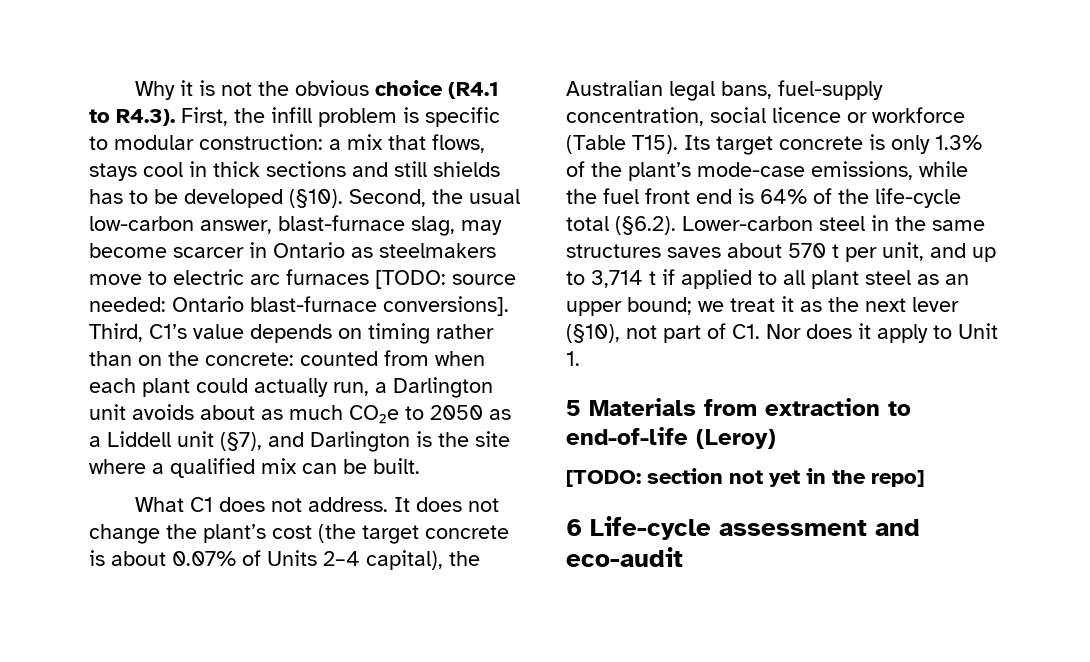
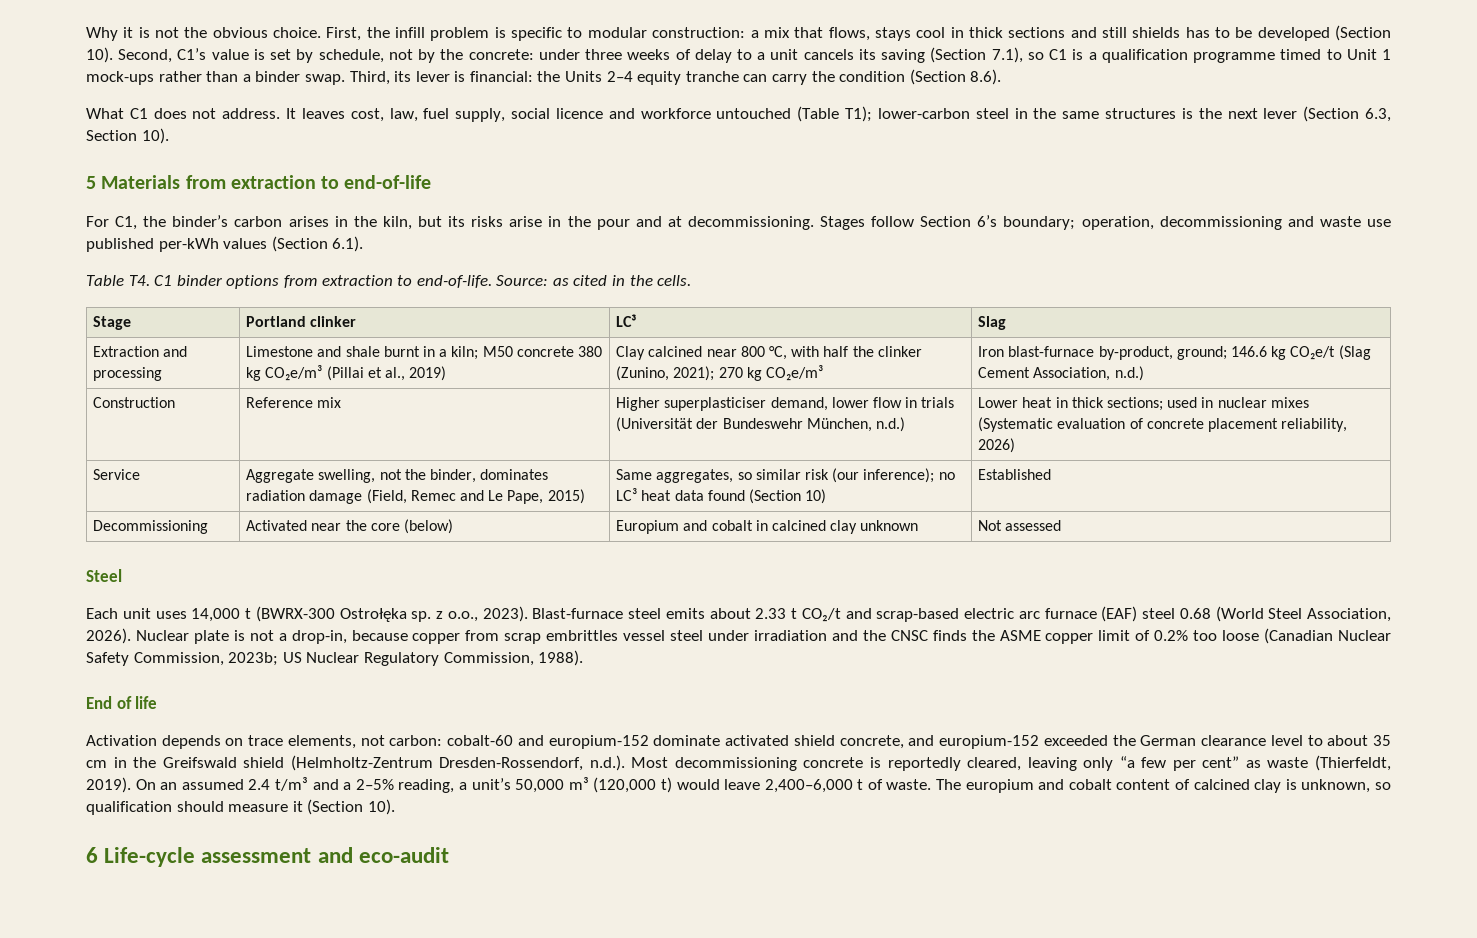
- Why it is not the obvious choice (R4.1 to R4.3). First, the infill problem is specific to modular construction: a mix that flows, stays cool in thick sections and still shields has to be developed (§10). Second, the usual low-carbon answer, blast-furnace slag, may become scarcer in Ontario as steelmakers move to electric arc furnaces [TODO: source needed: Ontario blast-furnace conversions]. Third, C1’s value depends on timing rather than on the concrete: counted from when each plant could actually run, a Darlington unit avoids about as much CO₂e to 2050 as a Liddell unit (§7), and Darlington is the site where a qualified mix can be built.
+ Why it is not the obvious choice. First, the infill problem is specific to modular construction: a mix that flows, stays cool in thick sections and still shields has to be developed (Section 10). Second, C1’s value is set by schedule, not by the concrete: under three weeks of delay to a unit cancels its saving (Section 7.1), so C1 is a qualification programme timed to Unit 1 mock-ups rather than a binder swap. Third, its lever is financial: the Units 2–4 equity tranche can carry the condition (Section 8.6).
- It does not change the plant’s cost (the target concrete is about 0.07% of Units 2–4 capital), the Australian legal bans, fuel-supply concentration, social licence or workforce (Table T15). Its target concrete is only 1.3% of the plant’s mode-case emissions, while the fuel front end is 64% of the life-cycle total (§6.2). Lower-carbon steel in the same structures saves about 570 t per unit, and up to 3,714 t if applied to all plant steel as an upper bound; we treat it as the next lever (§10), not part of C1. Nor does it apply to Unit 1.
+ It leaves cost, law, fuel supply, social licence and workforce untouched (Table T1); lower-carbon steel in the same structures is the next lever (Section 6.3, Section 10).
- 5 Materials from extraction to end-of-life (Leroy)
- [TODO: section not yet in the repo]
+ 5 Materials from extraction to end-of-life
+ For C1, the binder’s carbon arises in the kiln, but its risks arise in the pour and at decommissioning. Stages follow Section 6’s boundary; operation, decommissioning and waste use published per-kWh values (Section 6.1).
+ Table T4. C1 binder options from extraction to end-of-life. Source: as cited in the cells.
+ Stage | Portland clinker | LC³ | Slag
+ Extraction and processing | Limestone and shale burnt in a kiln; M50 concrete 380 kg CO₂e/m³ (Pillai et al., 2019) | Clay calcined near 800 °C, with half the clinker (Zunino, 2021); 270 kg CO₂e/m³ | Iron blast-furnace by-product, ground; 146.6 kg CO₂e/t (Slag Cement Association, n.d.)
+ Construction | Reference mix | Higher superplasticiser demand, lower flow in trials (Universität der Bundeswehr München, n.d.) | Lower heat in thick sections; used in nuclear mixes (Systematic evaluation of concrete placement reliability, 2026)
+ Service | Aggregate swelling, not the binder, dominates radiation damage (Field, Remec and Le Pape, 2015) | Same aggregates, so similar risk (our inference); no LC³ heat data found (Section 10) | Established
+ Decommissioning | Activated near the core (below) | Europium and cobalt in calcined clay unknown | Not assessed
+ Steel
+ Each unit uses 14,000 t (BWRX-300 Ostrołęka sp. z o.o., 2023). Blast-furnace steel emits about 2.33 t CO₂/t and scrap-based electric arc furnace (EAF) steel 0.68 (World Steel Association, 2026). Nuclear plate is not a drop-in, because copper from scrap embrittles vessel steel under irradiation and the CNSC finds the ASME copper limit of 0.2% too loose (Canadian Nuclear Safety Commission, 2023b; US Nuclear Regulatory Commission, 1988).
+ End of life
+ Activation depends on trace elements, not carbon: cobalt-60 and europium-152 dominate activated shield concrete, and europium-152 exceeded the German clearance level to about 35 cm in the Greifswald shield (Helmholtz-Zentrum Dresden-Rossendorf, n.d.). Most decommissioning concrete is reportedly cleared, leaving only “a few per cent” as waste (Thierfeldt, 2019). On an assumed 2.4 t/m³ and a 2–5% reading, a unit’s 50,000 m³ (120,000 t) would leave 2,400–6,000 t of waste. The europium and cobalt content of calcined clay is unknown, so qualification should measure it (Section 10).

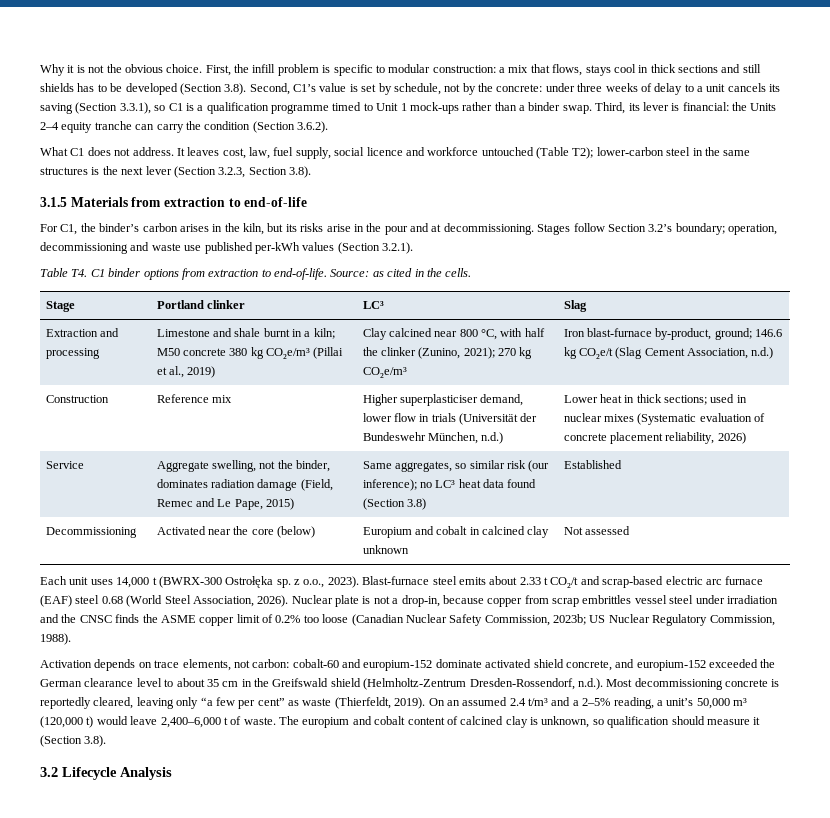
- a mix that flows, stays cool in thick sections and still shields has to be developed (Section 10). Second, C1’s value is set by schedule, not by the concrete:
+ a mix that flows, stays cool in thick sections and still shields has to be developed (Section 3.8). Second, C1’s value is set by schedule, not by the concrete:
- under three weeks of delay to a unit cancels its saving (Section 7.1), so C1 is a qualification programme timed to Unit 1 mock-ups rather than a binder swap.
+ under three weeks of delay to a unit cancels its saving (Section 3.3.1), so C1 is a qualification programme timed to Unit 1 mock-ups rather than a binder swap.
- Third, its lever is financial: the Units 2–4 equity tranche can carry the condition (Section 8.6).
+ Third, its lever is financial: the Units 2–4 equity tranche can carry the condition (Section 3.6.2).
- It leaves cost, law, fuel supply, social licence and workforce untouched (Table T1); lower-carbon steel in the same structures is the next lever (Section 6.3, Section 10).
- 5 Materials from extraction to end-of-life
+ It leaves cost, law, fuel supply, social licence and workforce untouched (Table T2); lower-carbon steel in the same structures is the next lever (Section 3.2.3, Section 3.8).
+ 3.1.5 Materials from extraction to end-of-life
- Stages follow Section 6’s boundary; operation, decommissioning and waste use published per-kWh values (Section 6.1).
+ Stages follow Section 3.2’s boundary; operation, decommissioning and waste use published per-kWh values (Section 3.2.1).
- Service | Aggregate swelling, not the binder, dominates radiation damage (Field, Remec and Le Pape, 2015) | Same aggregates, so similar risk (our inference); no LC³ heat data found (Section 10) | Established
+ Service | Aggregate swelling, not the binder, dominates radiation damage (Field, Remec and Le Pape, 2015) | Same aggregates, so similar risk (our inference); no LC³ heat data found (Section 3.8) | Established
  Decommissioning | Activated near the core (below) | Europium and cobalt in calcined clay unknown | Not assessed
- Steel
- End of life
- The europium and cobalt content of calcined clay is unknown, so qualification should measure it (Section 10).
- 6 Life-cycle assessment and eco-audit
+ The europium and cobalt content of calcined clay is unknown, so qualification should measure it (Section 3.8).
+ 3.2 Lifecycle Analysis

